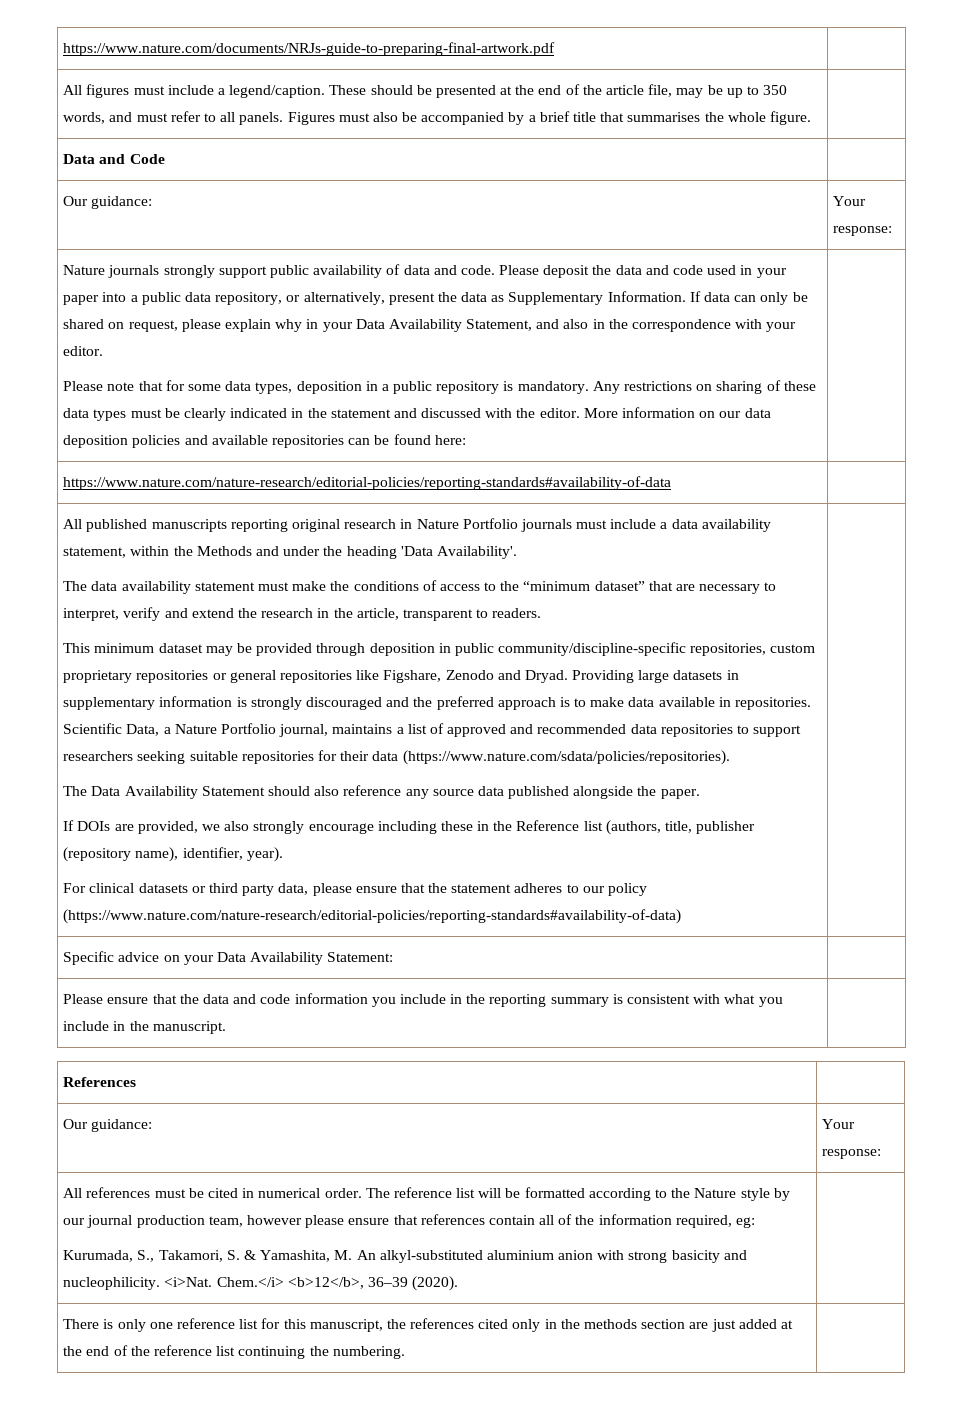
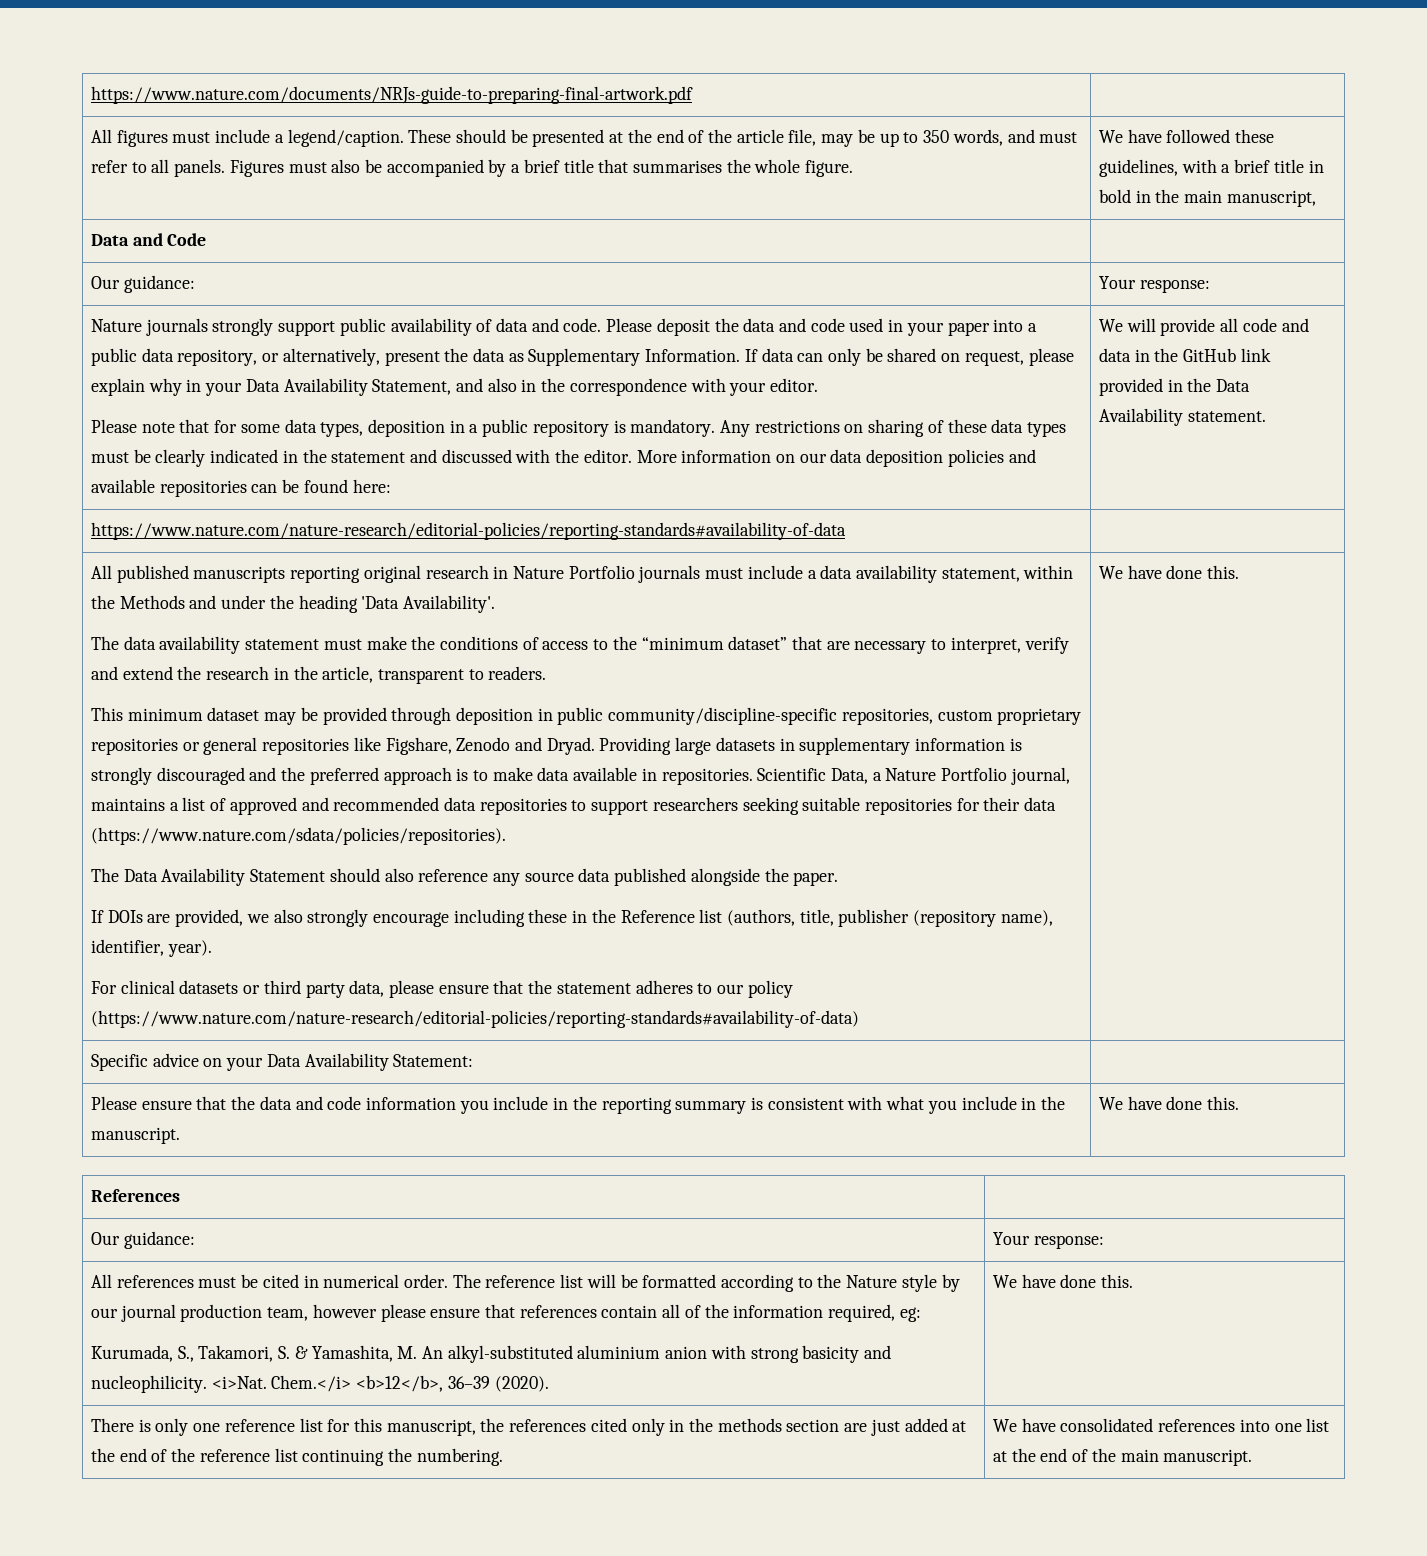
+ We have followed these guidelines, with a brief title in bold in the main manuscript,
+ We will provide all code and data in the GitHub link provided in the Data Availability statement.
- For clinical datasets or third party data, please ensure that the statement adheres to our policy (https://www.nature.com/nature-research/editorial-policies/reporting-standards#availability-of-data)
+ For clinical datasets or third party data, please ensure that the statement adheres to our policy (https://www.nature.com/nature-research/editorial-policies/reporting-standards#availability-of-data) | We have done this.
- Please ensure that the data and code information you include in the reporting summary is consistent with what you include in the manuscript. |
+ Please ensure that the data and code information you include in the reporting summary is consistent with what you include in the manuscript. | We have done this.
- Chem.</i> <b>12</b>, 36–39 (2020).
+ Chem.</i> <b>12</b>, 36–39 (2020). | We have done this.
+ We have consolidated references into one list at the end of the main manuscript.

